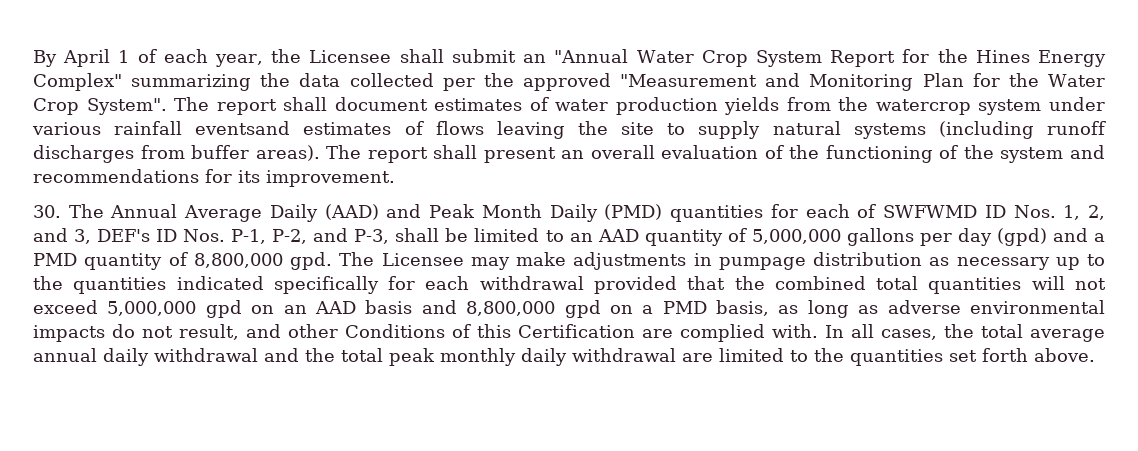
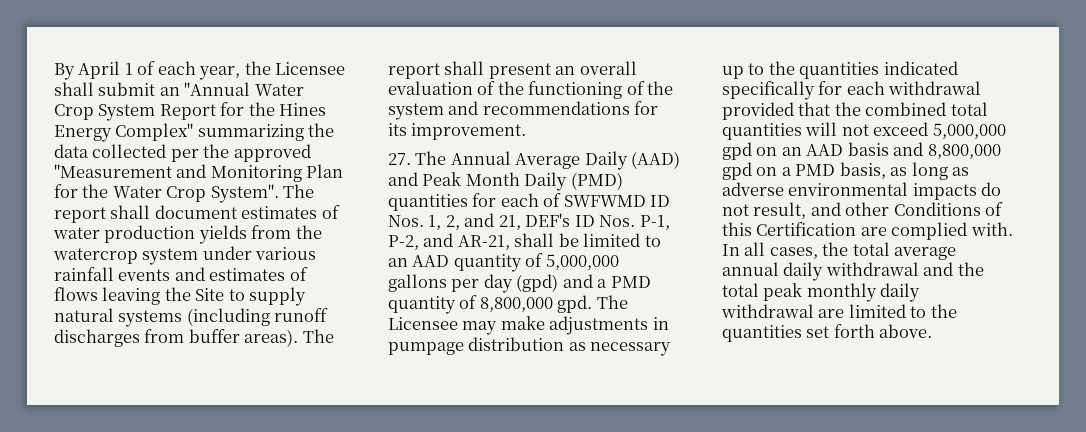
- The report shall document estimates of water production yields from the watercrop system under various rainfall eventsand estimates of flows leaving the site to supply natural systems (including runoff discharges from buffer areas).
+ The report shall document estimates of water production yields from the watercrop system under various rainfall events and estimates of flows leaving the Site to supply natural systems (including runoff discharges from buffer areas).
- 30. The Annual Average Daily (AAD) and Peak Month Daily (PMD) quantities for each of SWFWMD ID Nos. 1, 2, and 3, DEF's ID Nos. P-1, P-2, and P-3, shall be limited to an AAD quantity of 5,000,000 gallons per day (gpd) and a PMD quantity of 8,800,000 gpd.
+ 27. The Annual Average Daily (AAD) and Peak Month Daily (PMD) quantities for each of SWFWMD ID Nos. 1, 2, and 21, DEF's ID Nos. P-1, P-2, and AR-21, shall be limited to an AAD quantity of 5,000,000 gallons per day (gpd) and a PMD quantity of 8,800,000 gpd.

